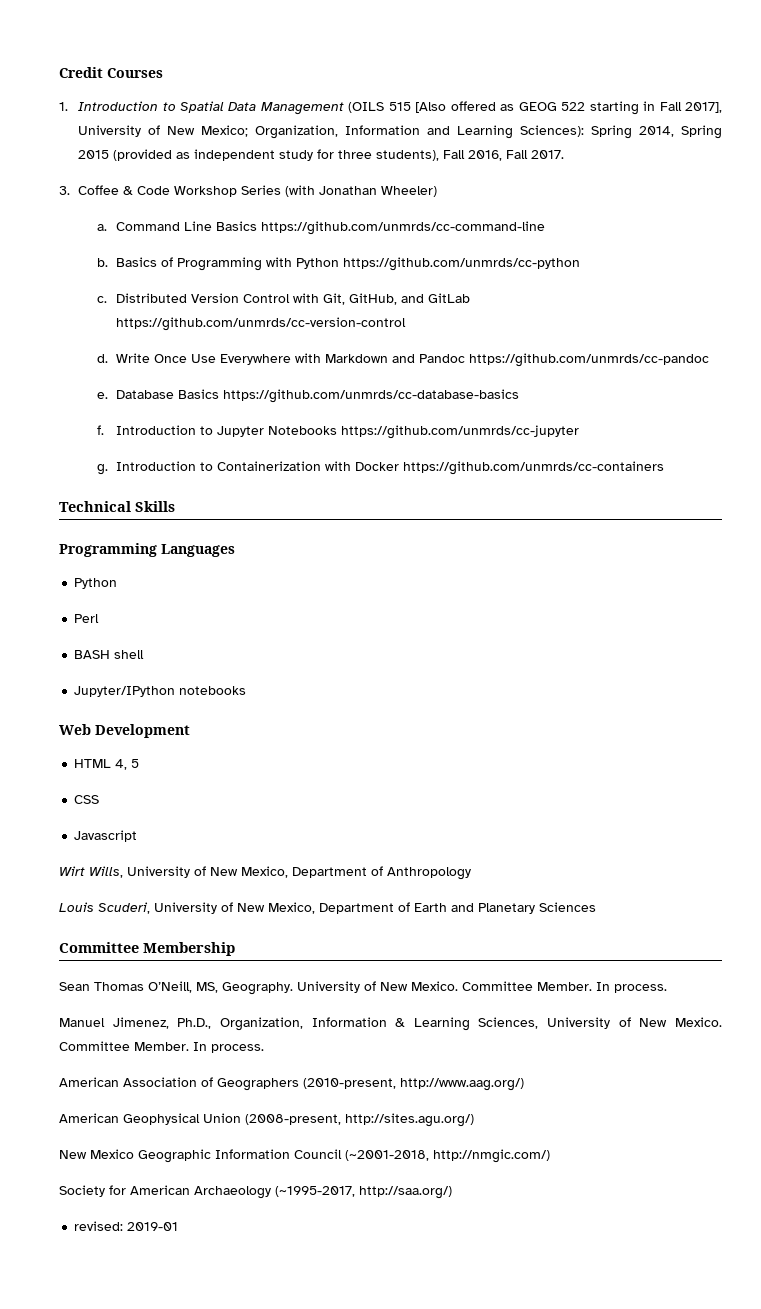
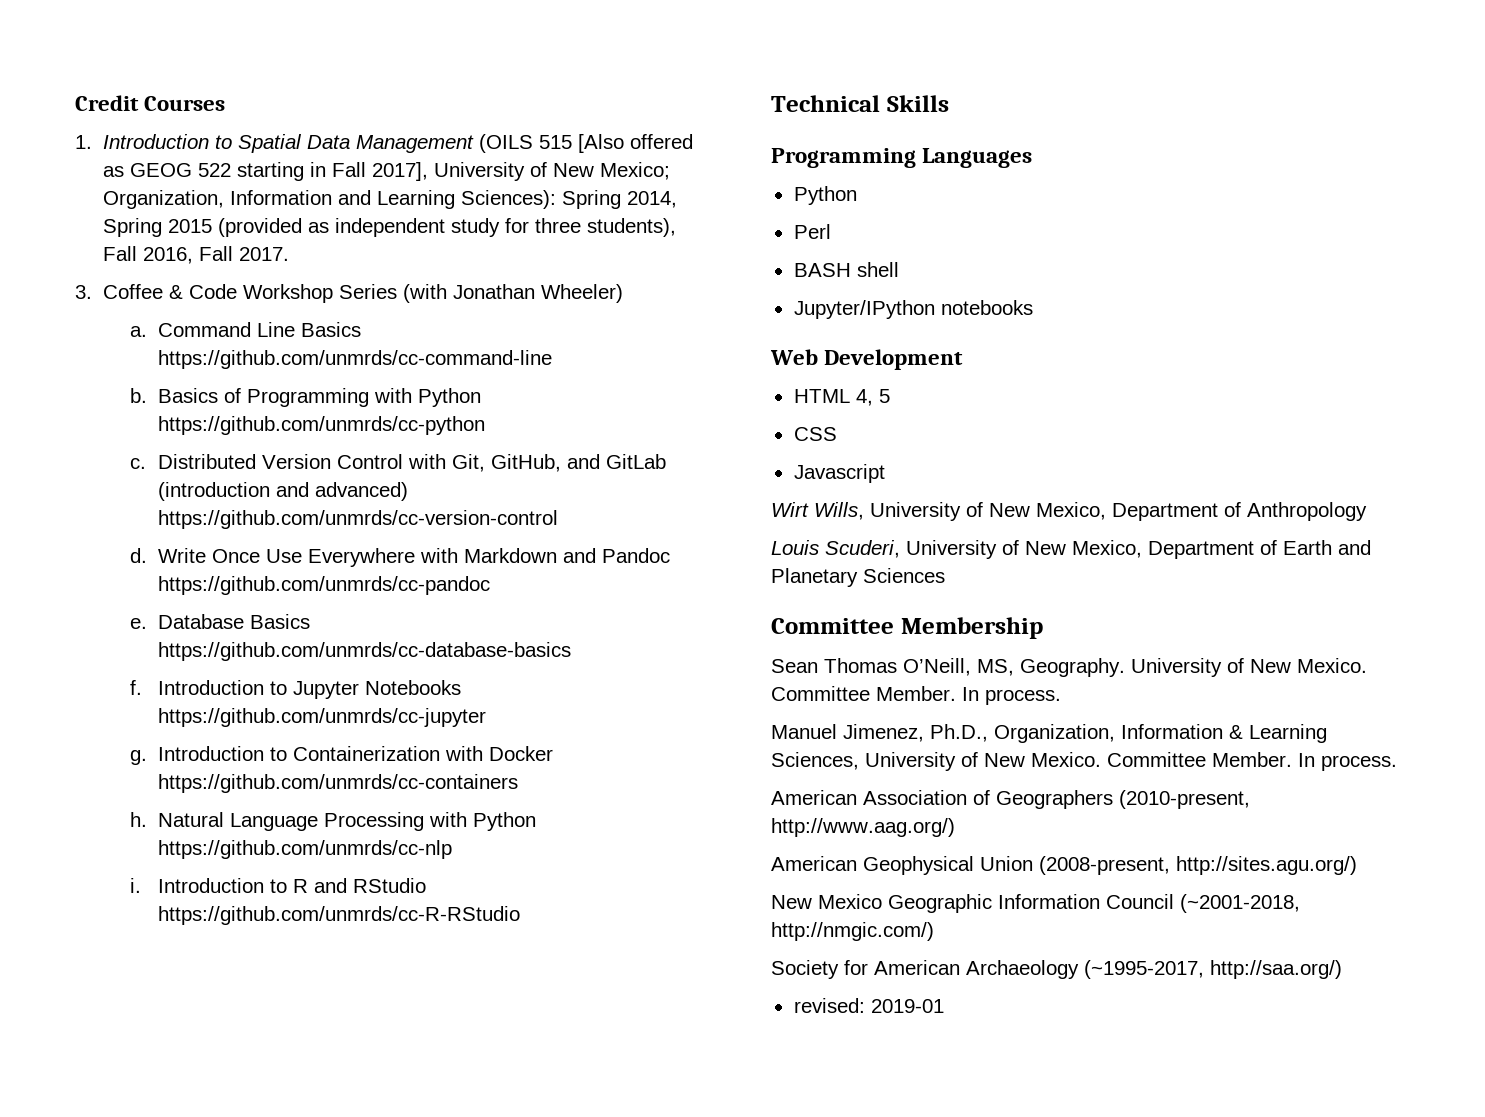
- Distributed Version Control with Git, GitHub, and GitLab https://github.com/unmrds/cc-version-control
+ Distributed Version Control with Git, GitHub, and GitLab (introduction and advanced) https://github.com/unmrds/cc-version-control
+ h. Natural Language Processing with Python https://github.com/unmrds/cc-nlp
+ i. Introduction to R and RStudio https://github.com/unmrds/cc-R-RStudio

